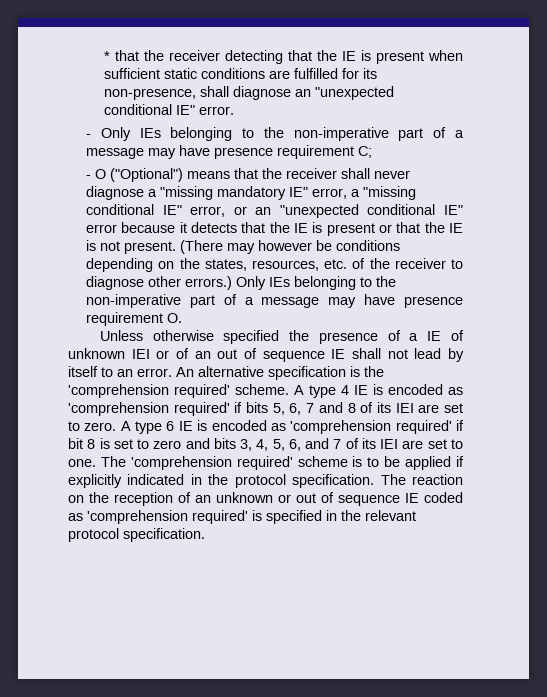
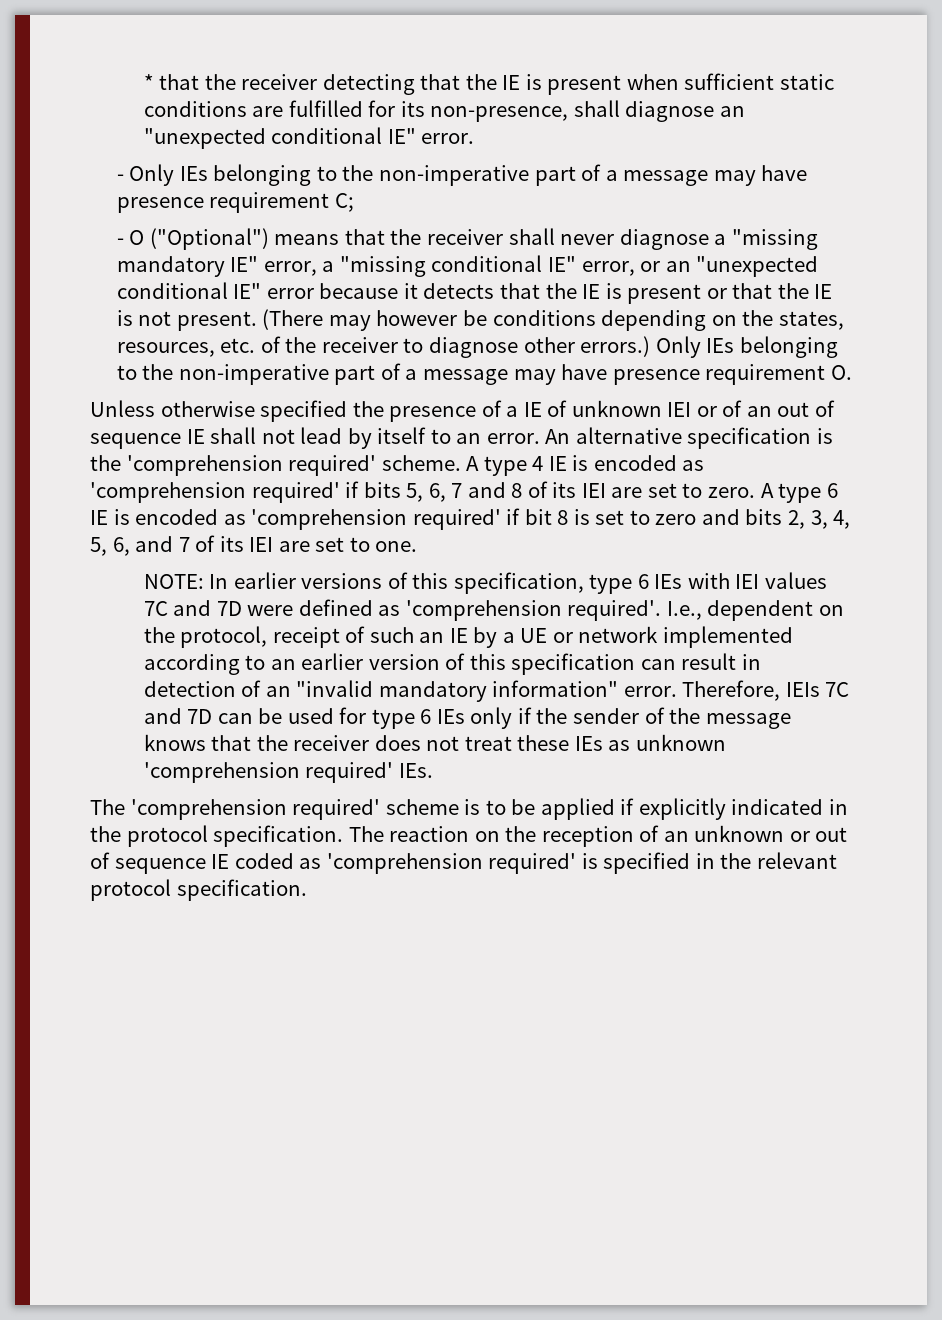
- A type 6 IE is encoded as 'comprehension required' if bit 8 is set to zero and bits 3, 4, 5, 6, and 7 of its IEI are set to one. The 'comprehension required' scheme is to be applied if explicitly indicated in the protocol specification.
+ A type 6 IE is encoded as 'comprehension required' if bit 8 is set to zero and bits 2, 3, 4, 5, 6, and 7 of its IEI are set to one.
+ NOTE: In earlier versions of this specification, type 6 IEs with IEI values 7C and 7D were defined as 'comprehension required'. I.e., dependent on the protocol, receipt of such an IE by a UE or network implemented according to an earlier version of this specification can result in detection of an "invalid mandatory information" error. Therefore, IEIs 7C and 7D can be used for type 6 IEs only if the sender of the message knows that the receiver does not treat these IEs as unknown 'comprehension required' IEs.
+ The 'comprehension required' scheme is to be applied if explicitly indicated in the protocol specification.

